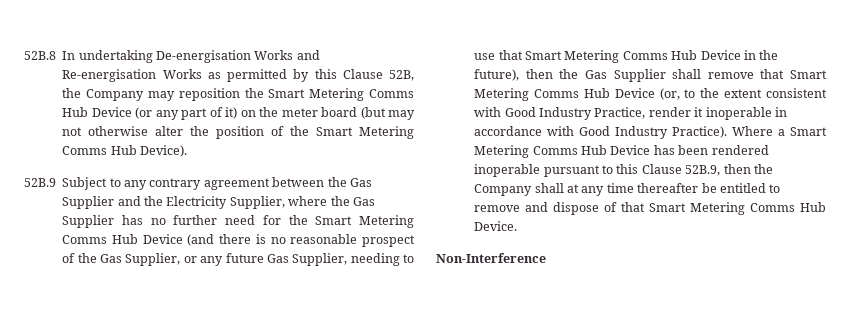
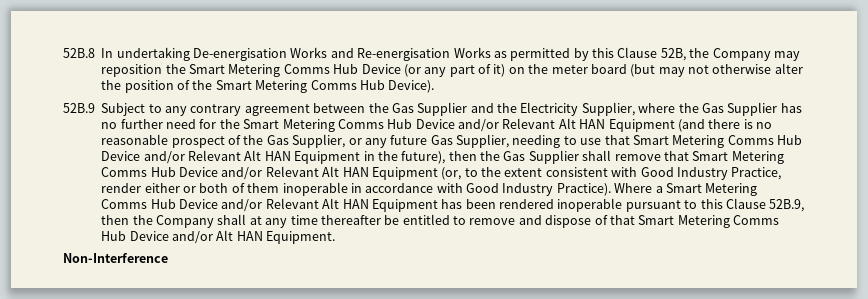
- 52B.9 Subject to any contrary agreement between the Gas Supplier and the Electricity Supplier, where the Gas Supplier has no further need for the Smart Metering Comms Hub Device (and there is no reasonable prospect of the Gas Supplier, or any future Gas Supplier, needing to use that Smart Metering Comms Hub Device in the future), then the Gas Supplier shall remove that Smart Metering Comms Hub Device (or, to the extent consistent with Good Industry Practice, render it inoperable in accordance with Good Industry Practice).
+ 52B.9 Subject to any contrary agreement between the Gas Supplier and the Electricity Supplier, where the Gas Supplier has no further need for the Smart Metering Comms Hub Device and/or Relevant Alt HAN Equipment (and there is no reasonable prospect of the Gas Supplier, or any future Gas Supplier, needing to use that Smart Metering Comms Hub Device and/or Relevant Alt HAN Equipment in the future), then the Gas Supplier shall remove that Smart Metering Comms Hub Device and/or Relevant Alt HAN Equipment (or, to the extent consistent with Good Industry Practice, render either or both of them inoperable in accordance with Good Industry Practice).
- Where a Smart Metering Comms Hub Device has been rendered inoperable pursuant to this Clause 52B.9, then the Company shall at any time thereafter be entitled to remove and dispose of that Smart Metering Comms Hub Device.
+ Where a Smart Metering Comms Hub Device and/or Relevant Alt HAN Equipment has been rendered inoperable pursuant to this Clause 52B.9, then the Company shall at any time thereafter be entitled to remove and dispose of that Smart Metering Comms Hub Device and/or Alt HAN Equipment.

